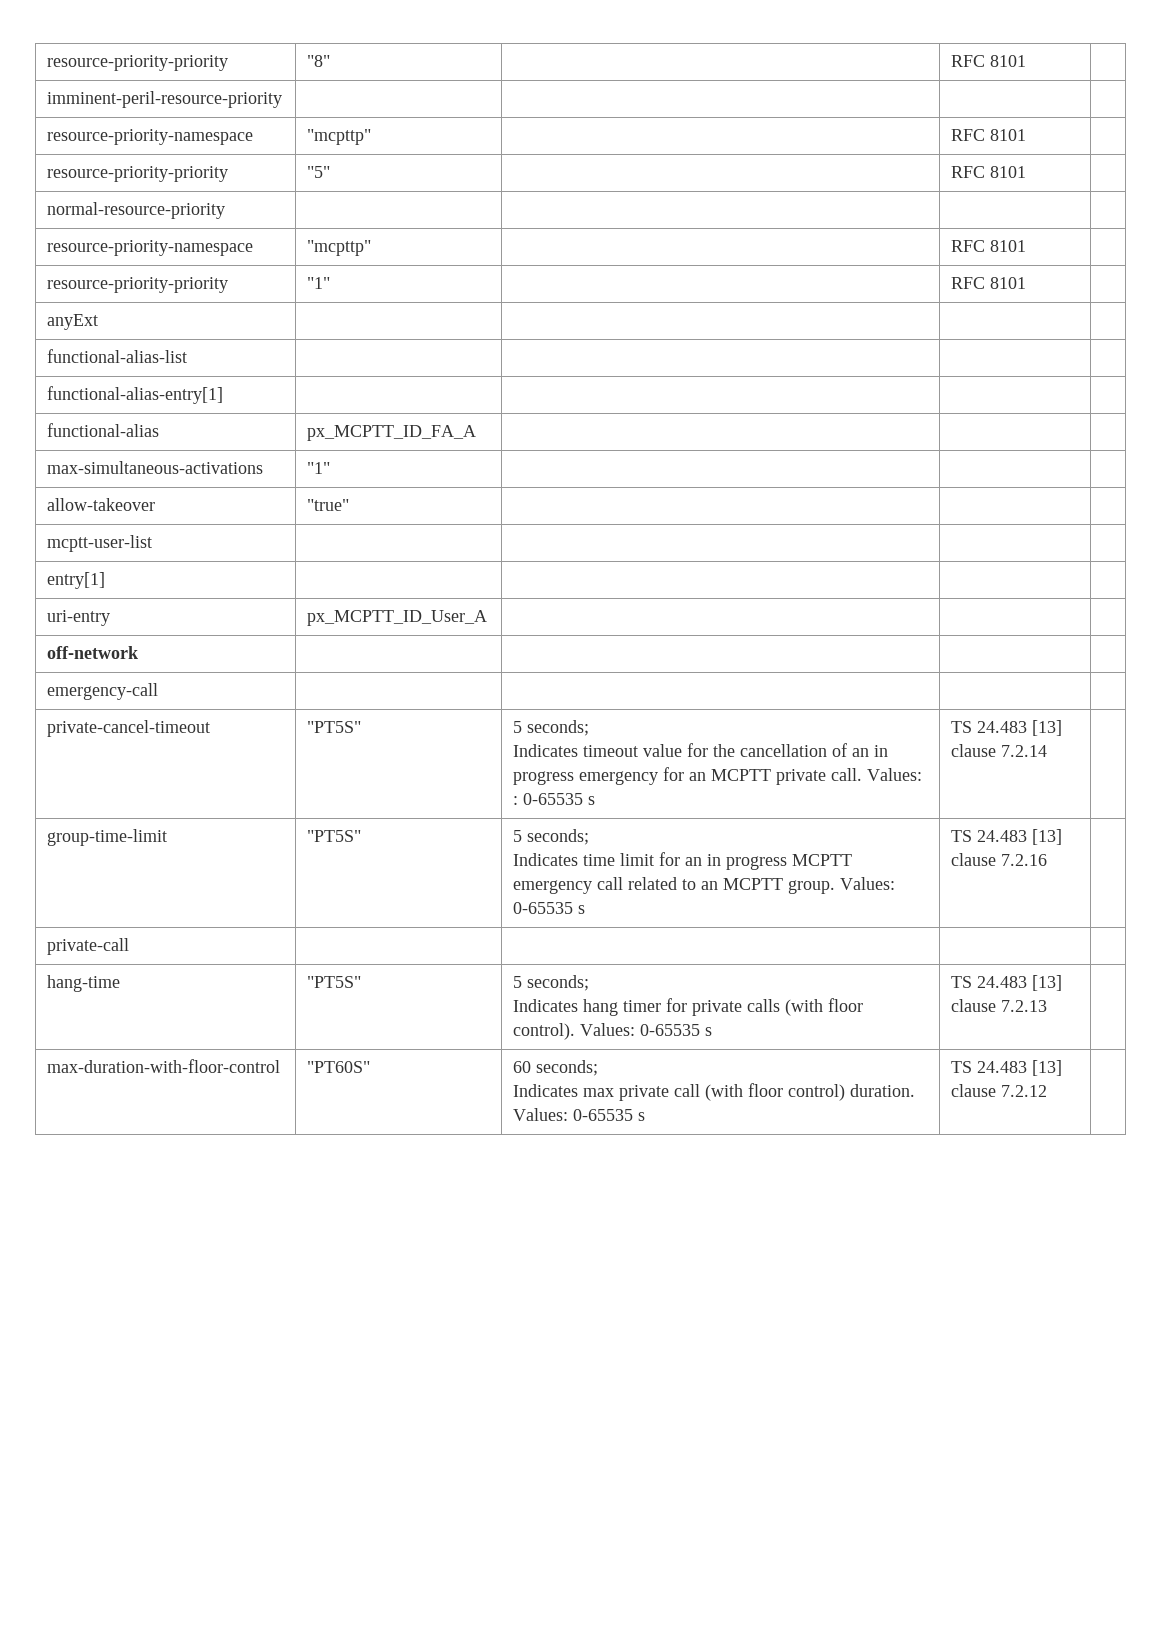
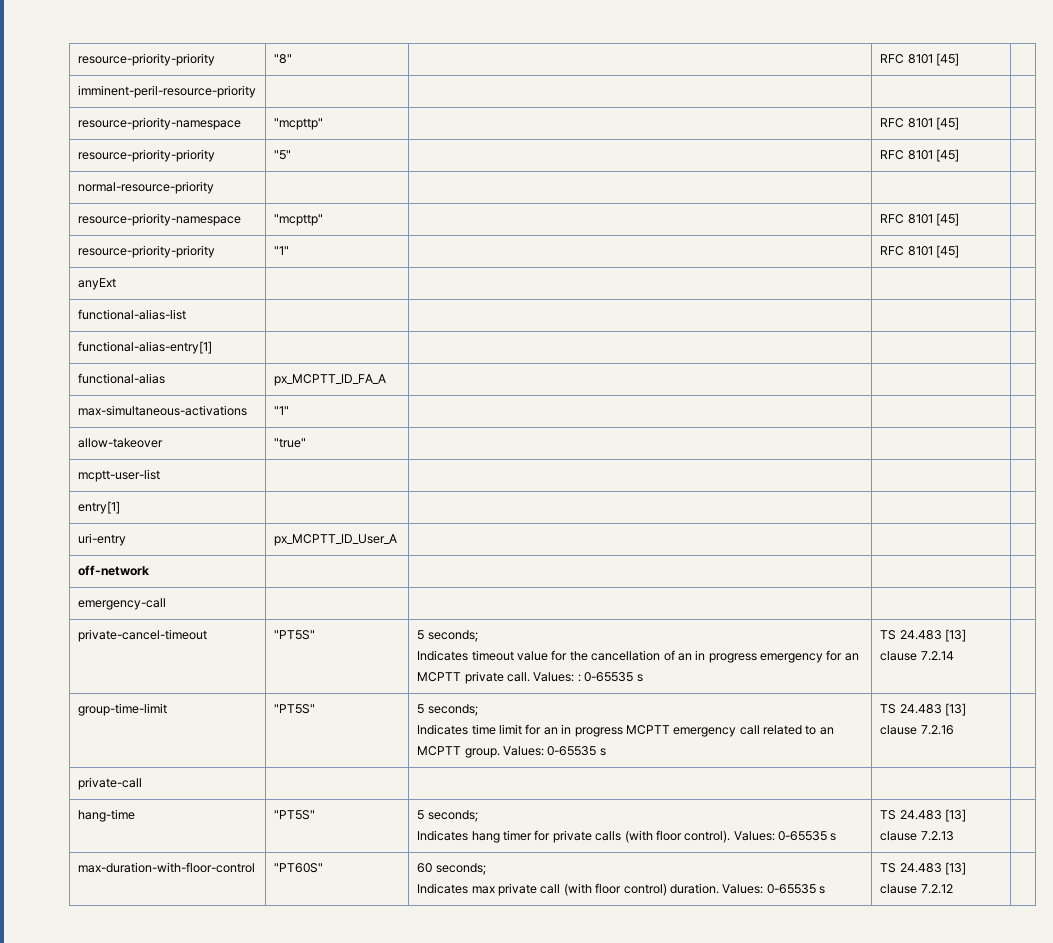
- resource-priority-priority | "8" | | RFC 8101 |
+ resource-priority-priority | "8" | | RFC 8101 [45] |
  imminent-peril-resource-priority | | | |
- resource-priority-namespace | "mcpttp" | | RFC 8101 |
+ resource-priority-namespace | "mcpttp" | | RFC 8101 [45] |
- resource-priority-priority | "5" | | RFC 8101 |
+ resource-priority-priority | "5" | | RFC 8101 [45] |
  normal-resource-priority | | | |
- resource-priority-namespace | "mcpttp" | | RFC 8101 |
+ resource-priority-namespace | "mcpttp" | | RFC 8101 [45] |
- resource-priority-priority | "1" | | RFC 8101 |
+ resource-priority-priority | "1" | | RFC 8101 [45] |

